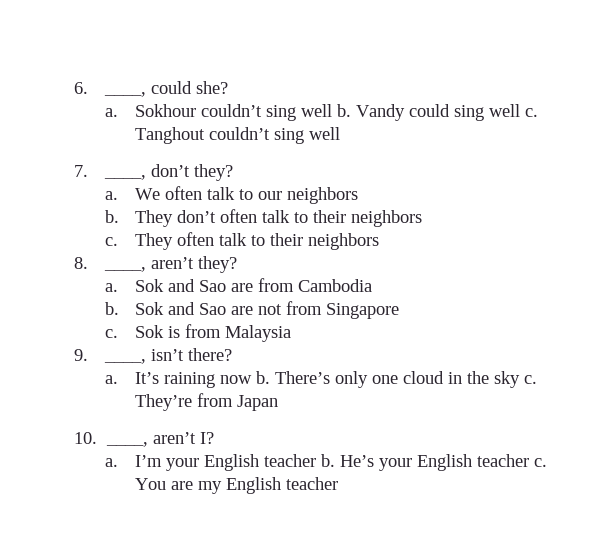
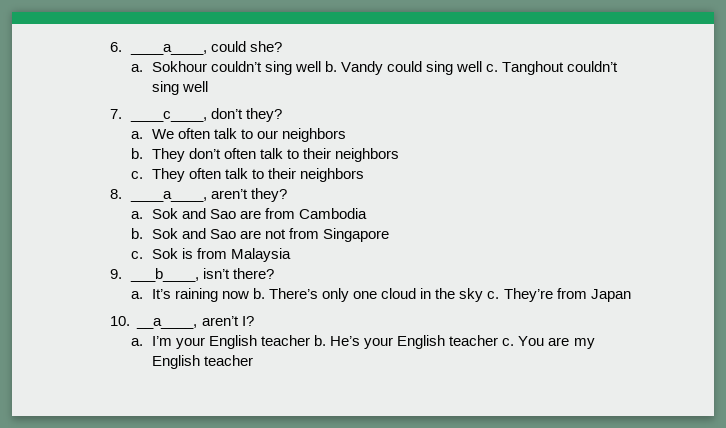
- 6. ____, could she?
+ 6. ____a____, could she?
- 7. ____, don’t they?
+ 7. ____c____, don’t they?
- 8. ____, aren’t they?
+ 8. ____a____, aren’t they?
- 9. ____, isn’t there?
+ 9. ___b____, isn’t there?
- 10. ____, aren’t I?
+ 10. __a____, aren’t I?

